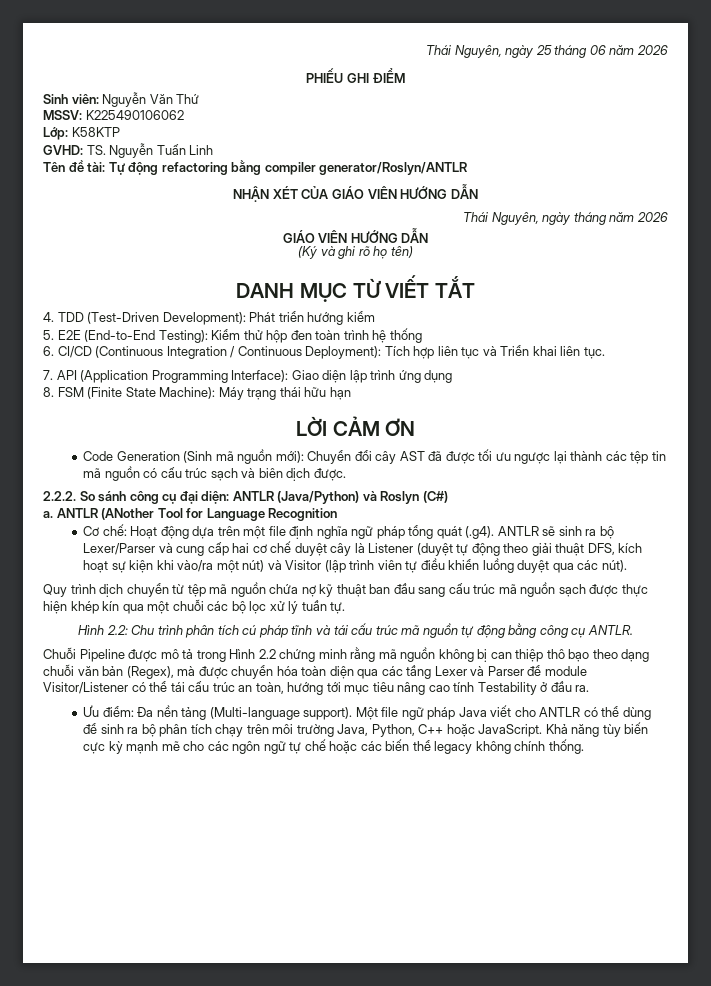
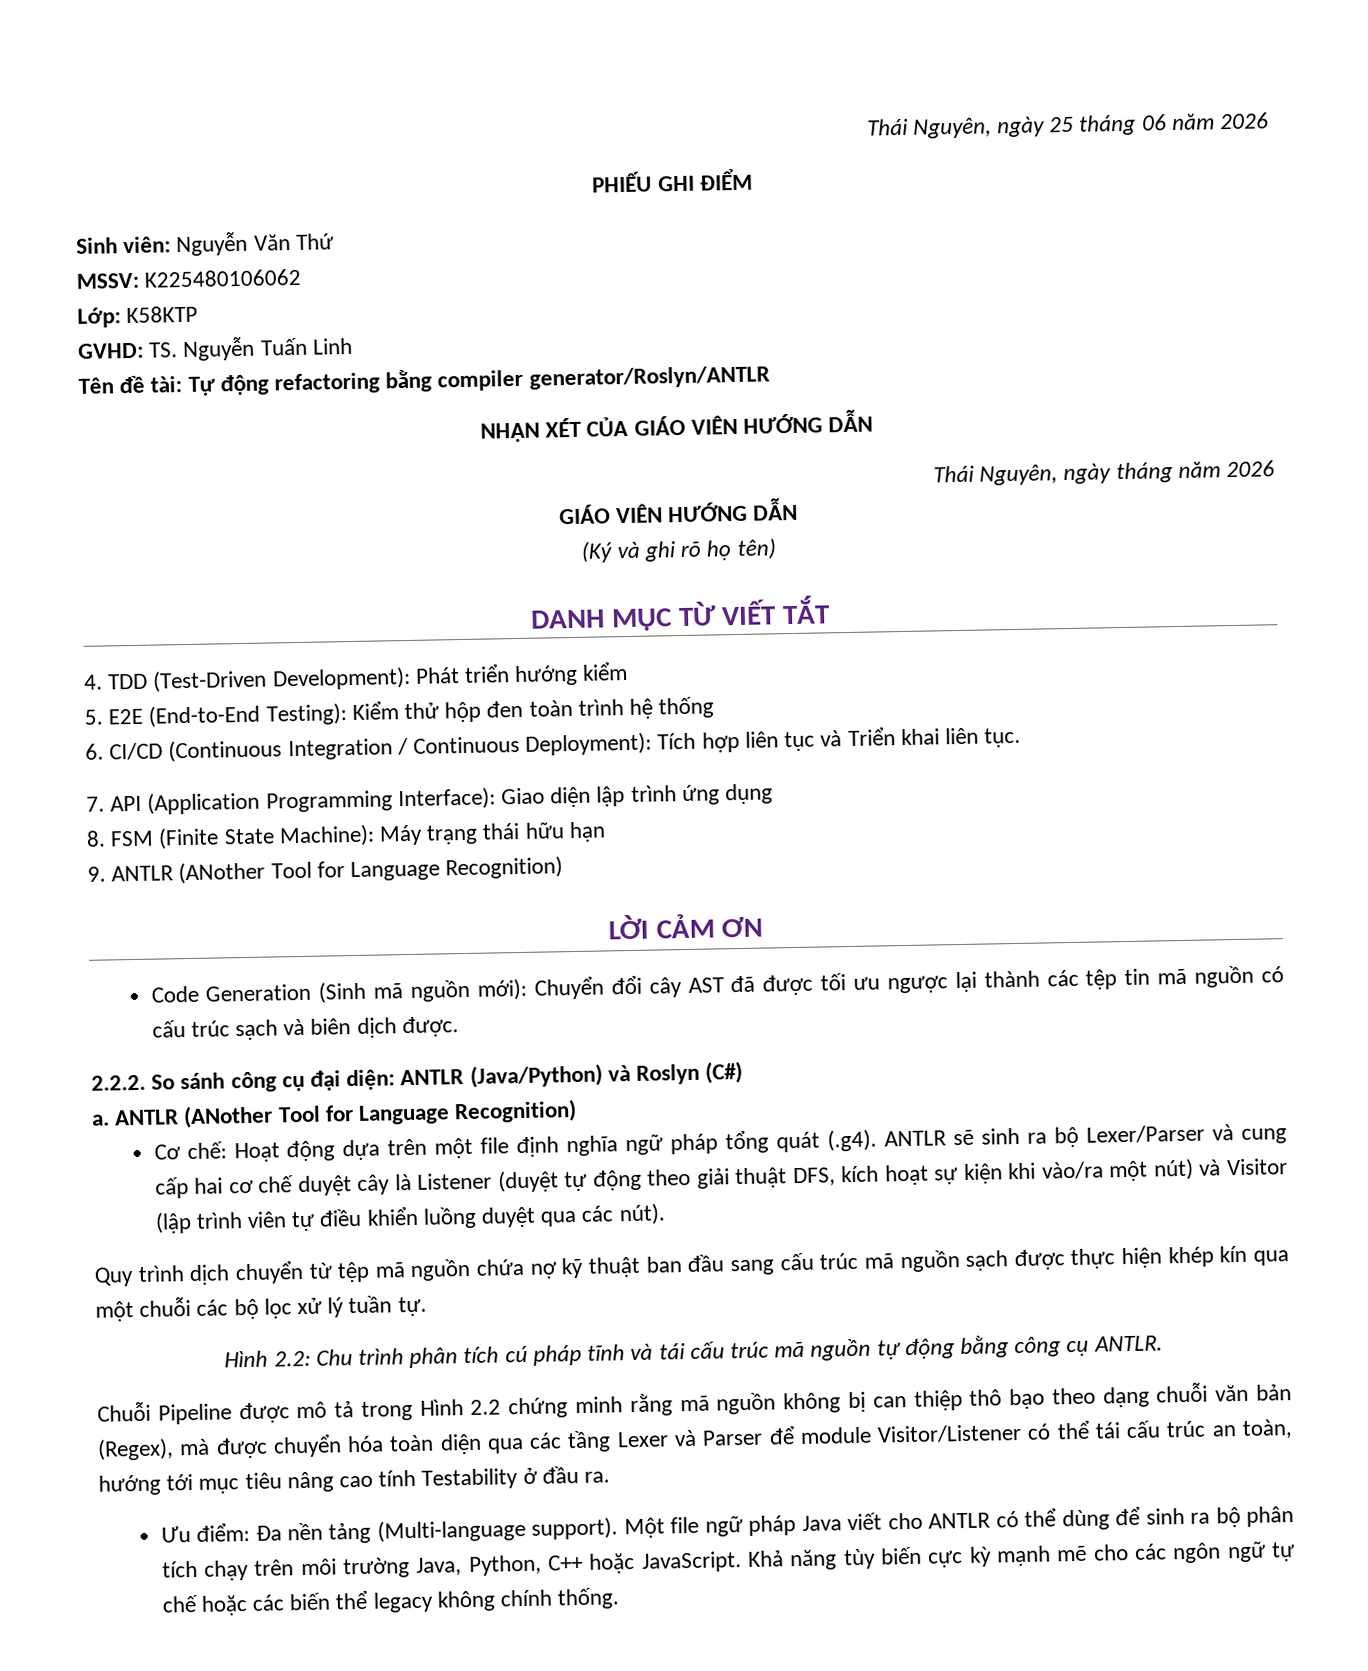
- MSSV: K225490106062
+ MSSV: K225480106062
+ 9. ANTLR (ANother Tool for Language Recognition)
- a. ANTLR (ANother Tool for Language Recognition
+ a. ANTLR (ANother Tool for Language Recognition)

